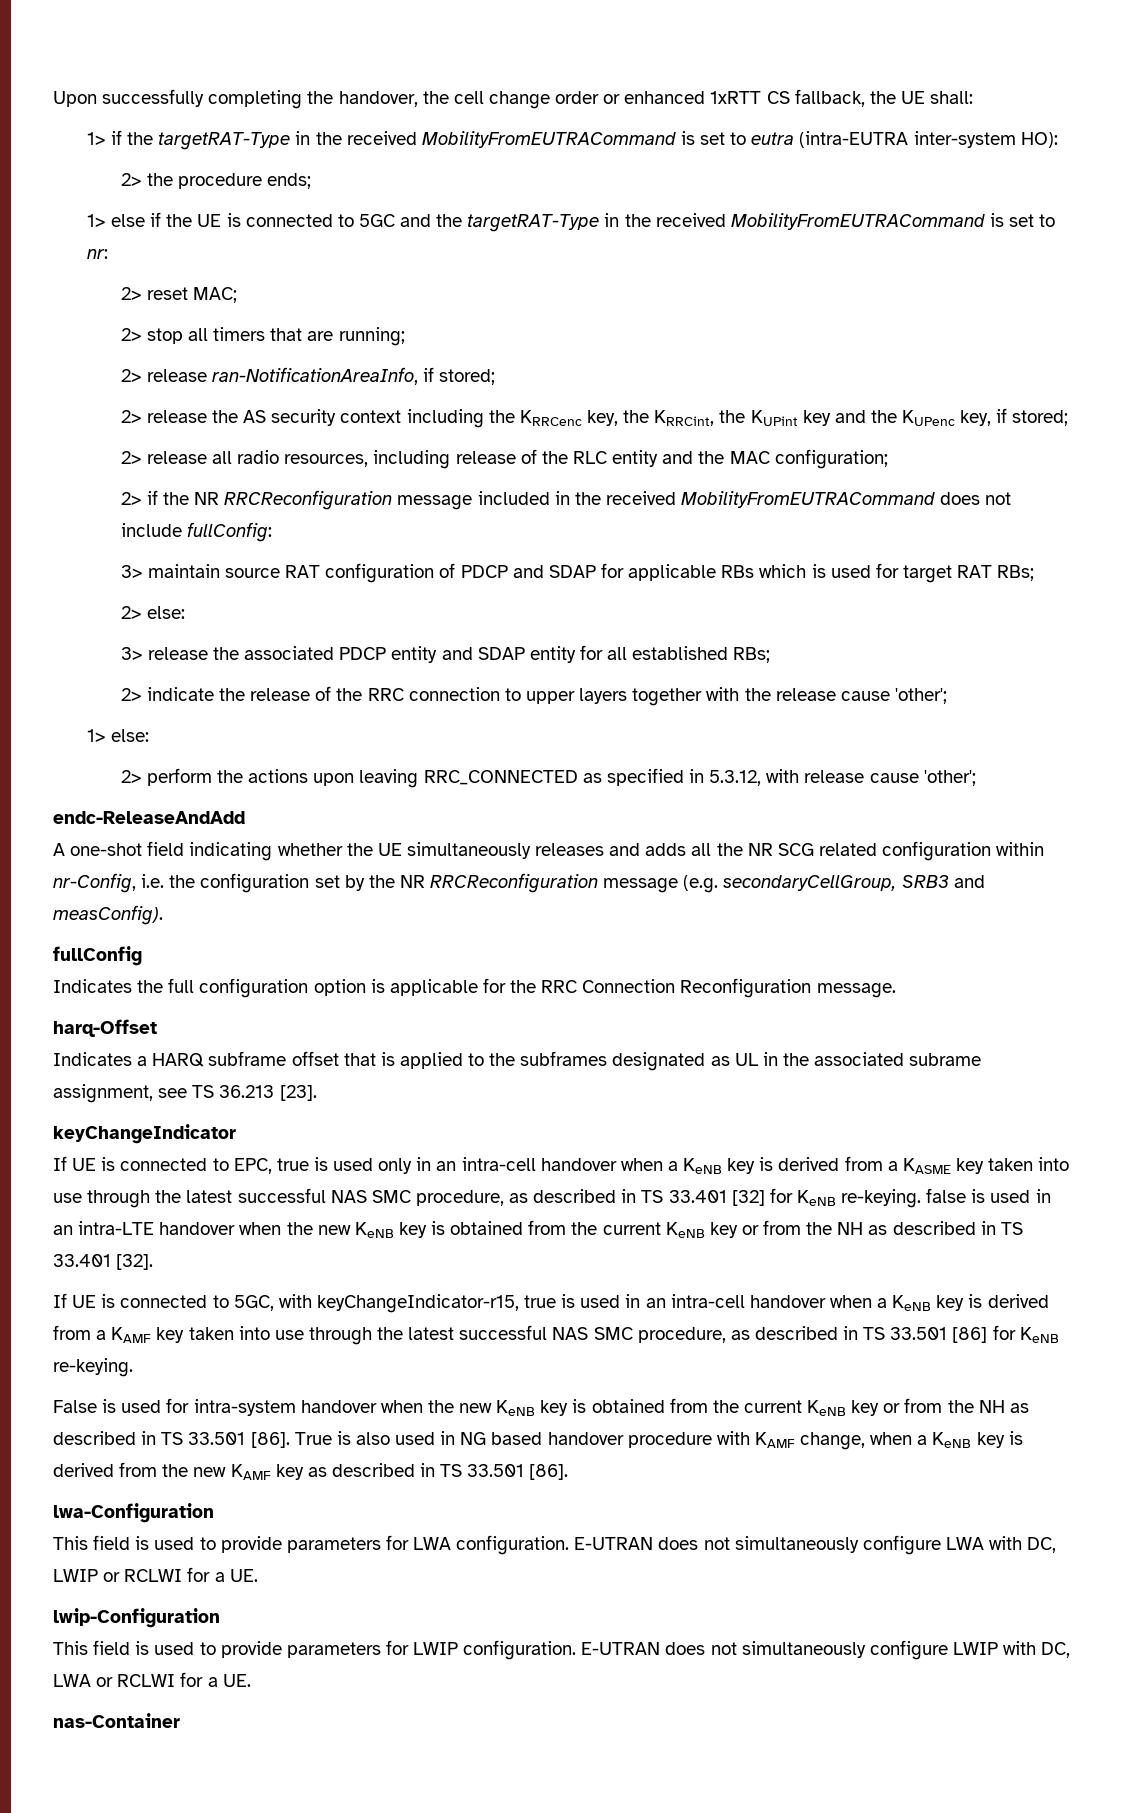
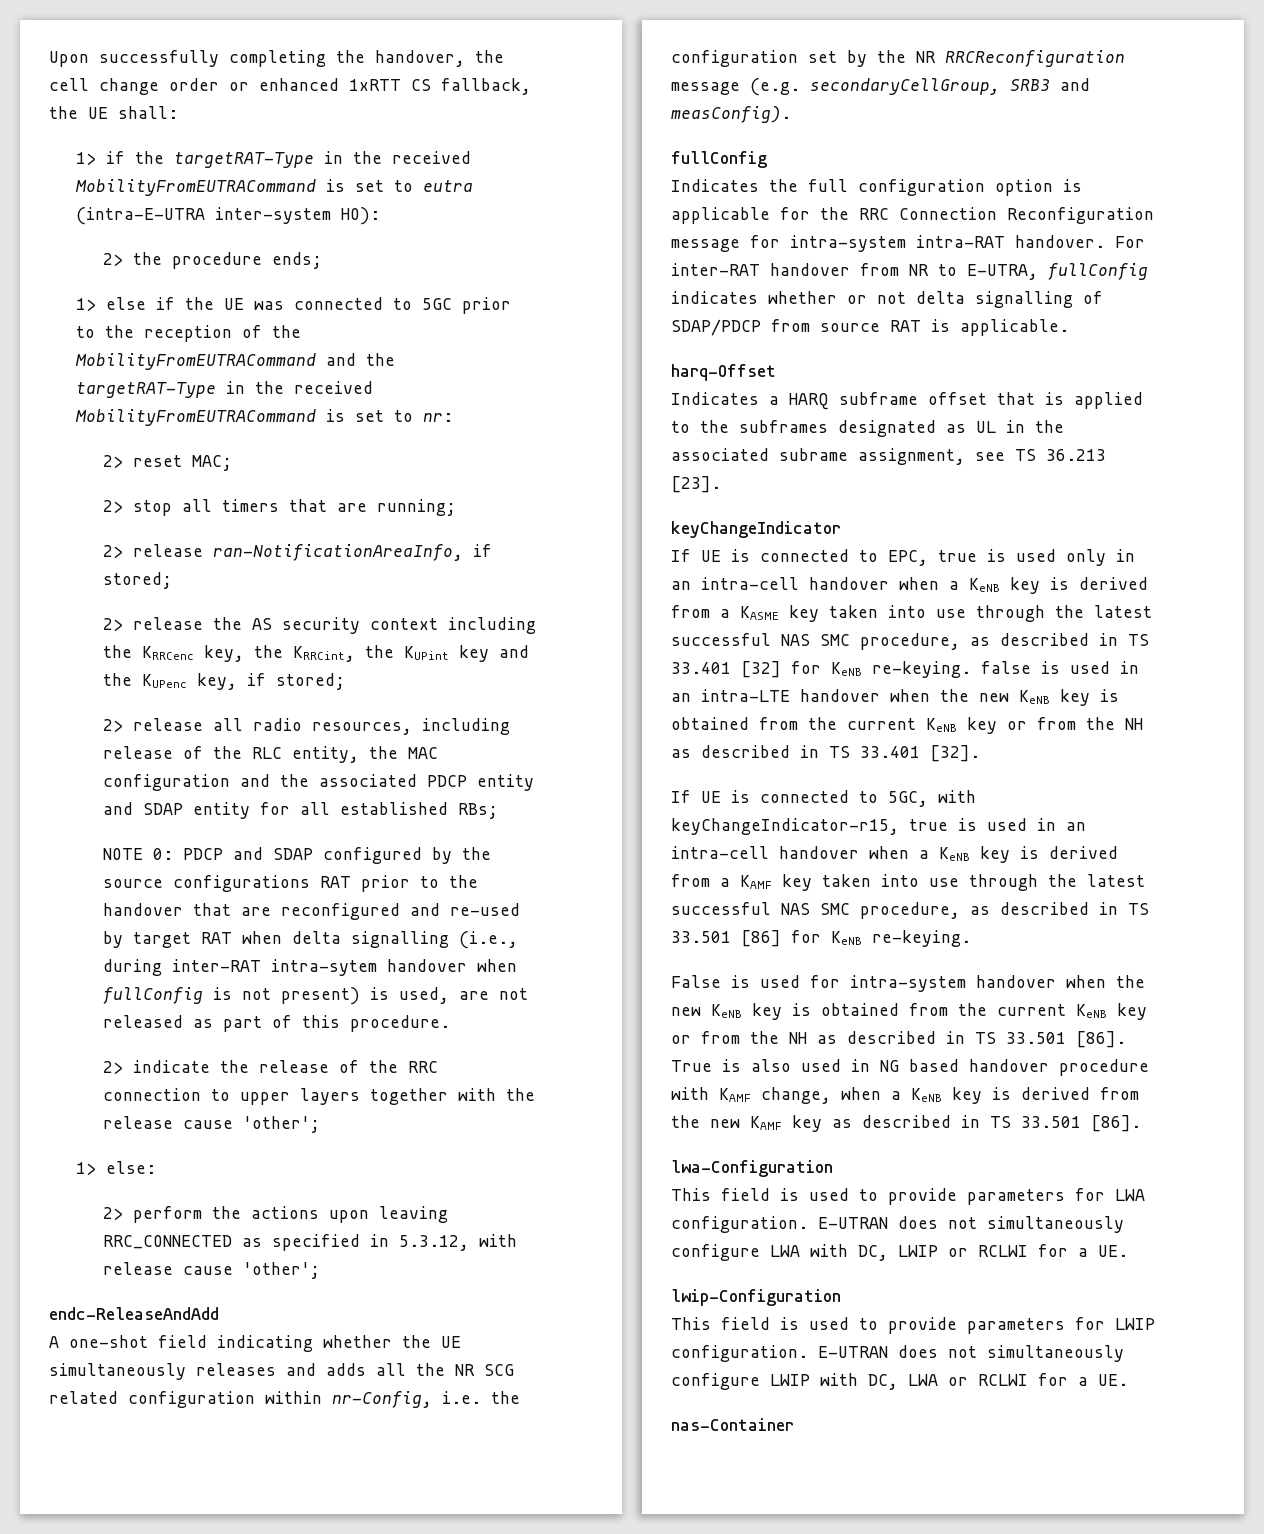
- 1> if the targetRAT-Type in the received MobilityFromEUTRACommand is set to eutra (intra-EUTRA inter-system HO):
+ 1> if the targetRAT-Type in the received MobilityFromEUTRACommand is set to eutra (intra-E-UTRA inter-system HO):
- 1> else if the UE is connected to 5GC and the targetRAT-Type in the received MobilityFromEUTRACommand is set to nr:
+ 1> else if the UE was connected to 5GC prior to the reception of the MobilityFromEUTRACommand and the targetRAT-Type in the received MobilityFromEUTRACommand is set to nr:
- 2> release all radio resources, including release of the RLC entity and the MAC configuration;
- 2> if the NR RRCReconfiguration message included in the received MobilityFromEUTRACommand does not include fullConfig:
- 3> maintain source RAT configuration of PDCP and SDAP for applicable RBs which is used for target RAT RBs;
- 2> else:
- 3> release the associated PDCP entity and SDAP entity for all established RBs;
+ 2> release all radio resources, including release of the RLC entity, the MAC configuration and the associated PDCP entity and SDAP entity for all established RBs;
+ NOTE 0: PDCP and SDAP configured by the source configurations RAT prior to the handover that are reconfigured and re-used by target RAT when delta signalling (i.e., during inter-RAT intra-sytem handover when fullConfig is not present) is used, are not released as part of this procedure.
- Indicates the full configuration option is applicable for the RRC Connection Reconfiguration message.
+ Indicates the full configuration option is applicable for the RRC Connection Reconfiguration message for intra-system intra-RAT handover. For inter-RAT handover from NR to E-UTRA, fullConfig indicates whether or not delta signalling of SDAP/PDCP from source RAT is applicable.

